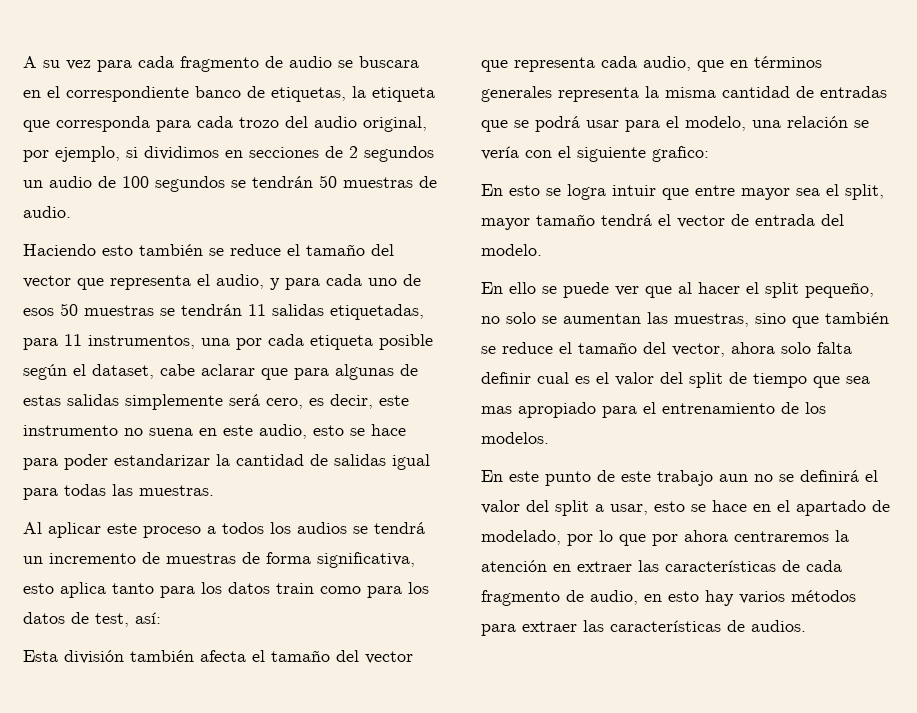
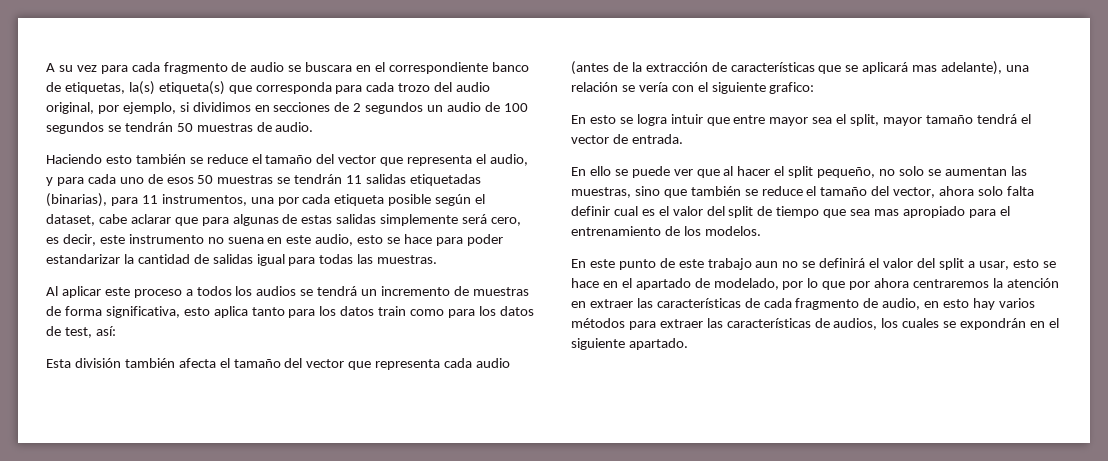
- A su vez para cada fragmento de audio se buscara en el correspondiente banco de etiquetas, la etiqueta que corresponda para cada trozo del audio original, por ejemplo, si dividimos en secciones de 2 segundos un audio de 100 segundos se tendrán 50 muestras de audio.
+ A su vez para cada fragmento de audio se buscara en el correspondiente banco de etiquetas, la(s) etiqueta(s) que corresponda para cada trozo del audio original, por ejemplo, si dividimos en secciones de 2 segundos un audio de 100 segundos se tendrán 50 muestras de audio.
- Haciendo esto también se reduce el tamaño del vector que representa el audio, y para cada uno de esos 50 muestras se tendrán 11 salidas etiquetadas, para 11 instrumentos, una por cada etiqueta posible según el dataset, cabe aclarar que para algunas de estas salidas simplemente será cero, es decir, este instrumento no suena en este audio, esto se hace para poder estandarizar la cantidad de salidas igual para todas las muestras.
+ Haciendo esto también se reduce el tamaño del vector que representa el audio, y para cada uno de esos 50 muestras se tendrán 11 salidas etiquetadas (binarias), para 11 instrumentos, una por cada etiqueta posible según el dataset, cabe aclarar que para algunas de estas salidas simplemente será cero, es decir, este instrumento no suena en este audio, esto se hace para poder estandarizar la cantidad de salidas igual para todas las muestras.
- Esta división también afecta el tamaño del vector que representa cada audio, que en términos generales representa la misma cantidad de entradas que se podrá usar para el modelo, una relación se vería con el siguiente grafico:
+ Esta división también afecta el tamaño del vector que representa cada audio (antes de la extracción de características que se aplicará mas adelante), una relación se vería con el siguiente grafico:
- En esto se logra intuir que entre mayor sea el split, mayor tamaño tendrá el vector de entrada del modelo.
+ En esto se logra intuir que entre mayor sea el split, mayor tamaño tendrá el vector de entrada.
- En este punto de este trabajo aun no se definirá el valor del split a usar, esto se hace en el apartado de modelado, por lo que por ahora centraremos la atención en extraer las características de cada fragmento de audio, en esto hay varios métodos para extraer las características de audios.
+ En este punto de este trabajo aun no se definirá el valor del split a usar, esto se hace en el apartado de modelado, por lo que por ahora centraremos la atención en extraer las características de cada fragmento de audio, en esto hay varios métodos para extraer las características de audios, los cuales se expondrán en el siguiente apartado.

